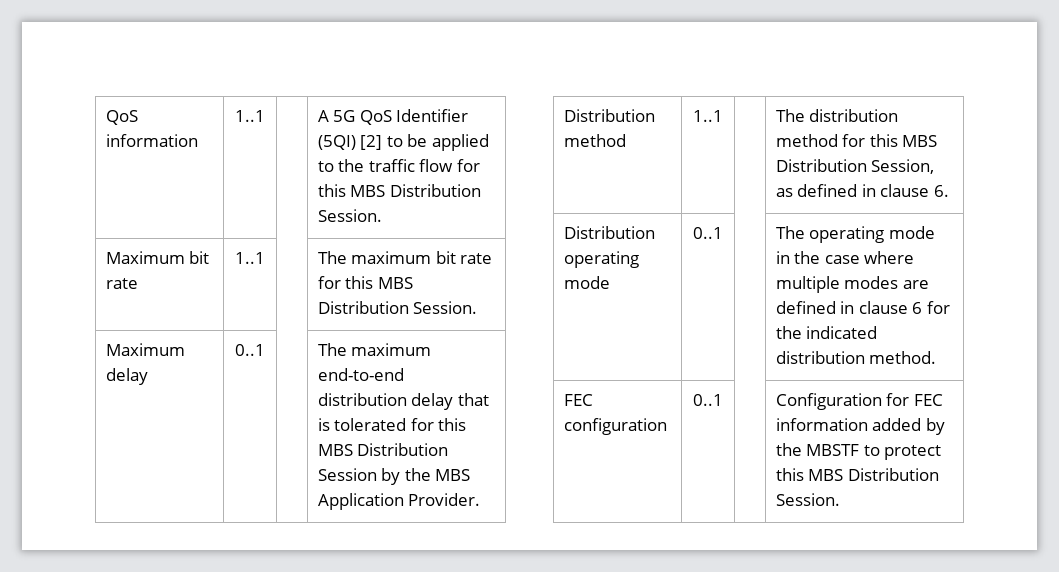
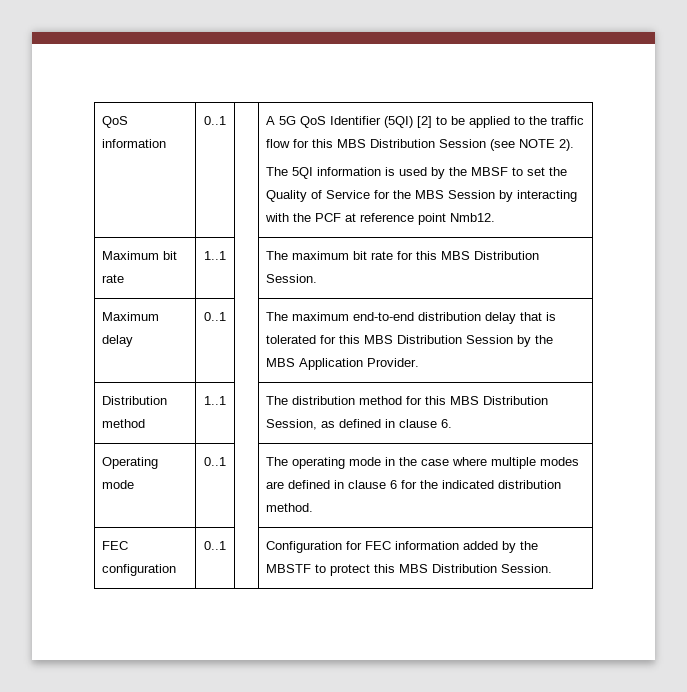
- QoS information | 1..1
+ QoS information | 0..1
- A 5G QoS Identifier (5QI) [2] to be applied to the traffic flow for this MBS Distribution Session.
+ A 5G QoS Identifier (5QI) [2] to be applied to the traffic flow for this MBS Distribution Session (see NOTE 2).
+ The 5QI information is used by the MBSF to set the Quality of Service for the MBS Session by interacting with the PCF at reference point Nmb12.
- Distribution operating mode | 0..1 | | The operating mode in the case where multiple modes are defined in clause 6 for the indicated distribution method.
+ Operating mode | 0..1 | | The operating mode in the case where multiple modes are defined in clause 6 for the indicated distribution method.

